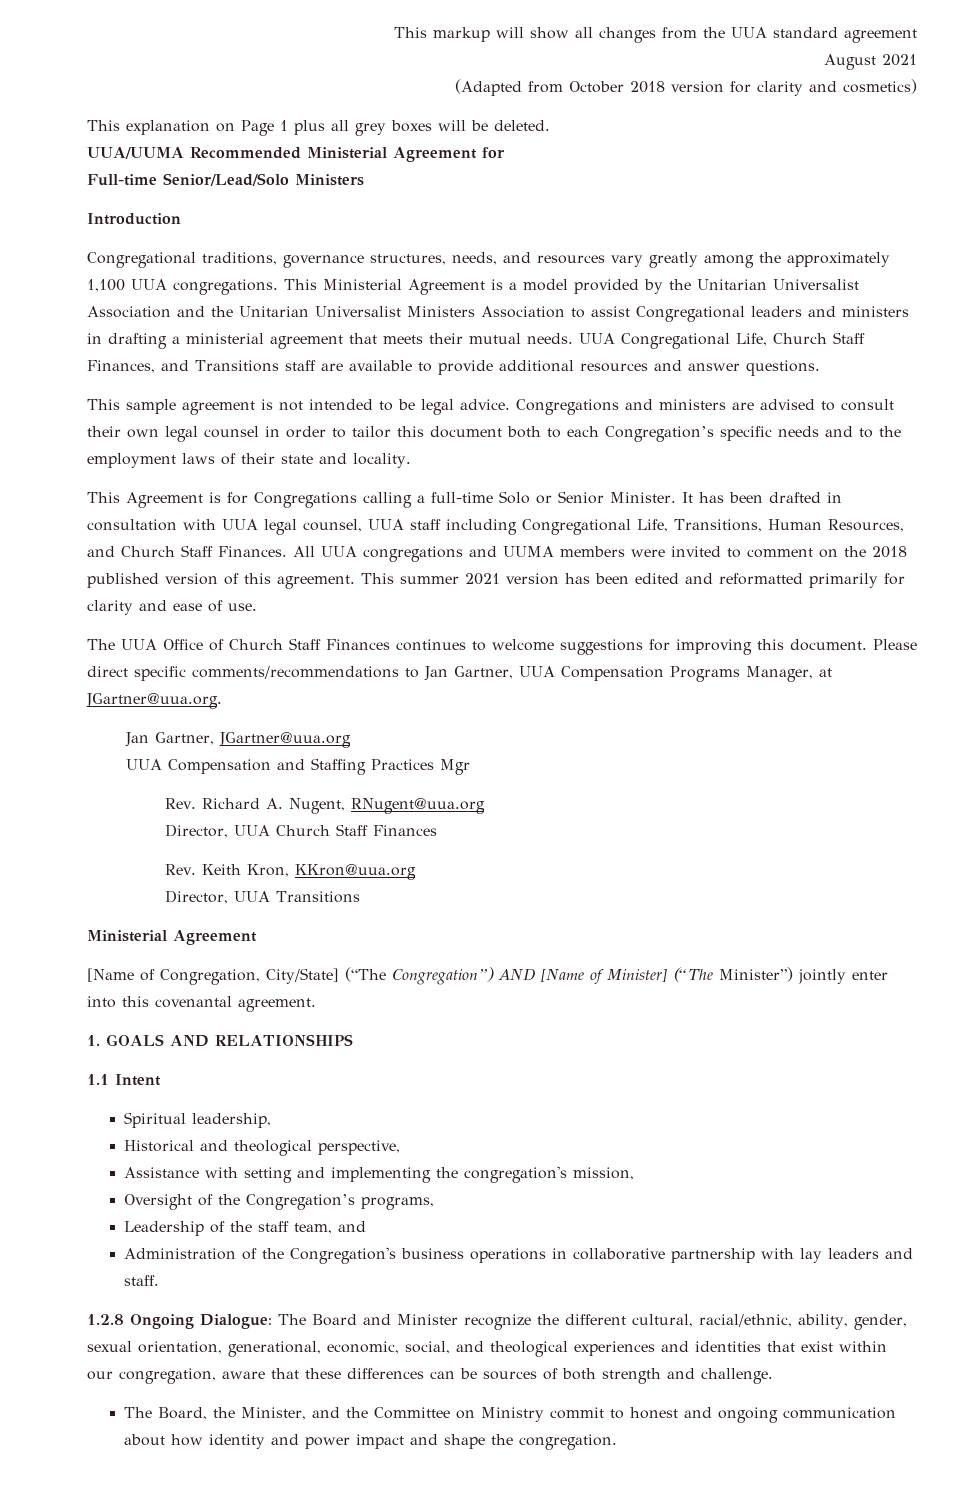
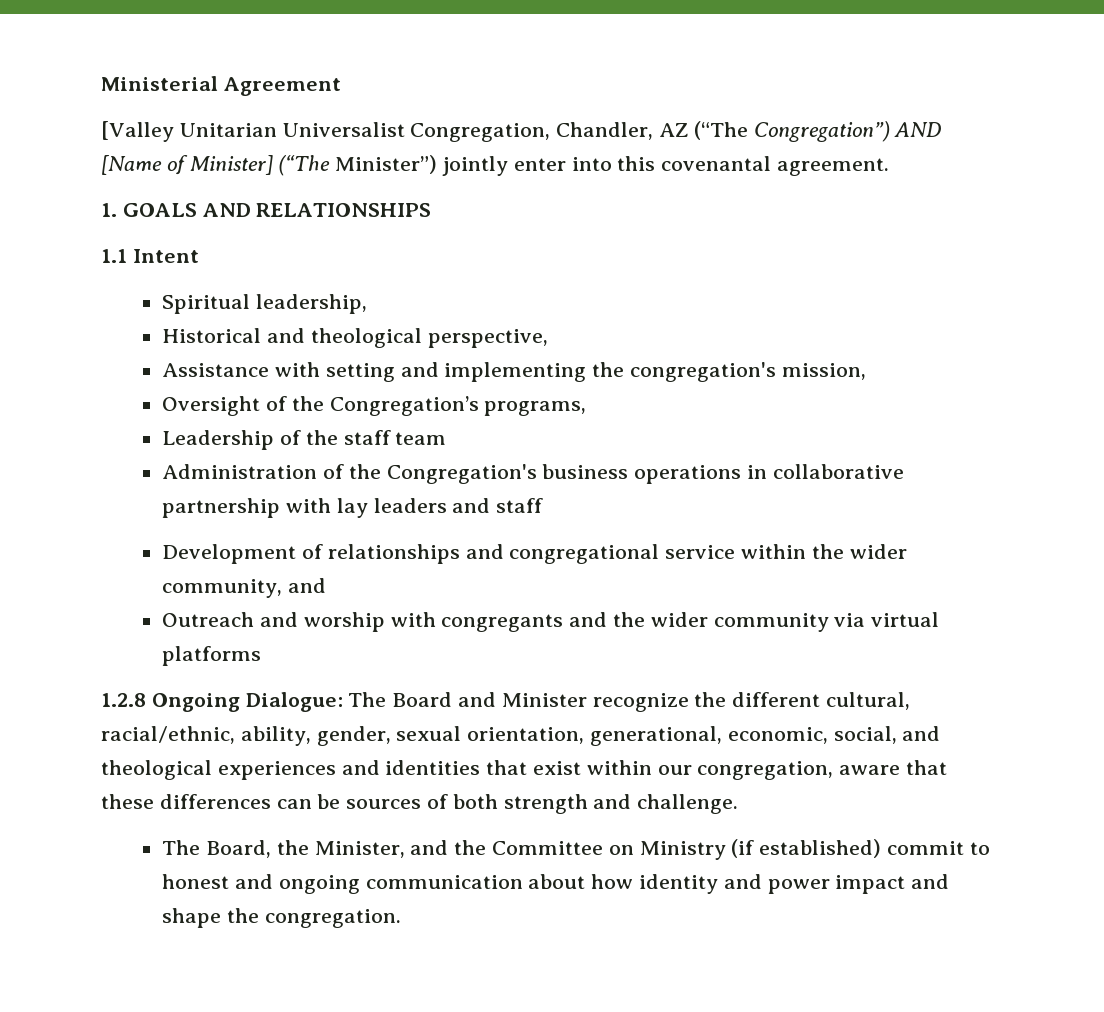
- This markup will show all changes from the UUA standard agreement
- August 2021
- (Adapted from October 2018 version for clarity and cosmetics)
- This explanation on Page 1 plus all grey boxes will be deleted.
- UUA/UUMA Recommended Ministerial Agreement for
- Full-time Senior/Lead/Solo Ministers
- Introduction
- Congregational traditions, governance structures, needs, and resources vary greatly among the approximately 1,100 UUA congregations. This Ministerial Agreement is a model provided by the Unitarian Universalist Association and the Unitarian Universalist Ministers Association to assist Congregational leaders and ministers in drafting a ministerial agreement that meets their mutual needs. UUA Congregational Life, Church Staff Finances, and Transitions staff are available to provide additional resources and answer questions.
- This sample agreement is not intended to be legal advice. Congregations and ministers are advised to consult their own legal counsel in order to tailor this document both to each Congregation’s specific needs and to the employment laws of their state and locality.
- This Agreement is for Congregations calling a full-time Solo or Senior Minister. It has been drafted in consultation with UUA legal counsel, UUA staff including Congregational Life, Transitions, Human Resources, and Church Staff Finances. All UUA congregations and UUMA members were invited to comment on the 2018 published version of this agreement. This summer 2021 version has been edited and reformatted primarily for clarity and ease of use.
- The UUA Office of Church Staff Finances continues to welcome suggestions for improving this document. Please direct specific comments/recommendations to Jan Gartner, UUA Compensation Programs Manager, at JGartner@uua.org.
- Jan Gartner, JGartner@uua.org
- UUA Compensation and Staffing Practices Mgr
- Rev. Richard A. Nugent, RNugent@uua.org
- Director, UUA Church Staff Finances
- Rev. Keith Kron, KKron@uua.org
- Director, UUA Transitions
  Ministerial Agreement
- [Name of Congregation, City/State] (“The Congregation”) AND [Name of Minister] (“The Minister”) jointly enter into this covenantal agreement.
+ [Valley Unitarian Universalist Congregation, Chandler, AZ (“The Congregation”) AND [Name of Minister] (“The Minister”) jointly enter into this covenantal agreement.
- Leadership of the staff team, and
+ Leadership of the staff team
- Administration of the Congregation's business operations in collaborative partnership with lay leaders and staff.
+ Administration of the Congregation's business operations in collaborative partnership with lay leaders and staff
+ Development of relationships and congregational service within the wider community, and
+ Outreach and worship with congregants and the wider community via virtual platforms
- The Board, the Minister, and the Committee on Ministry commit to honest and ongoing communication about how identity and power impact and shape the congregation.
+ The Board, the Minister, and the Committee on Ministry (if established) commit to honest and ongoing communication about how identity and power impact and shape the congregation.

